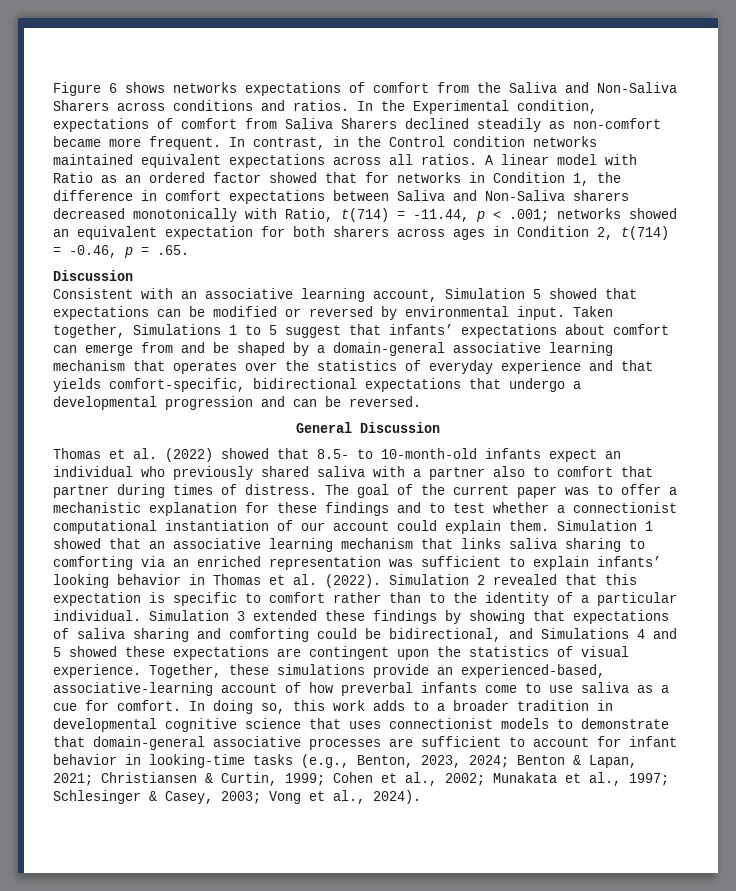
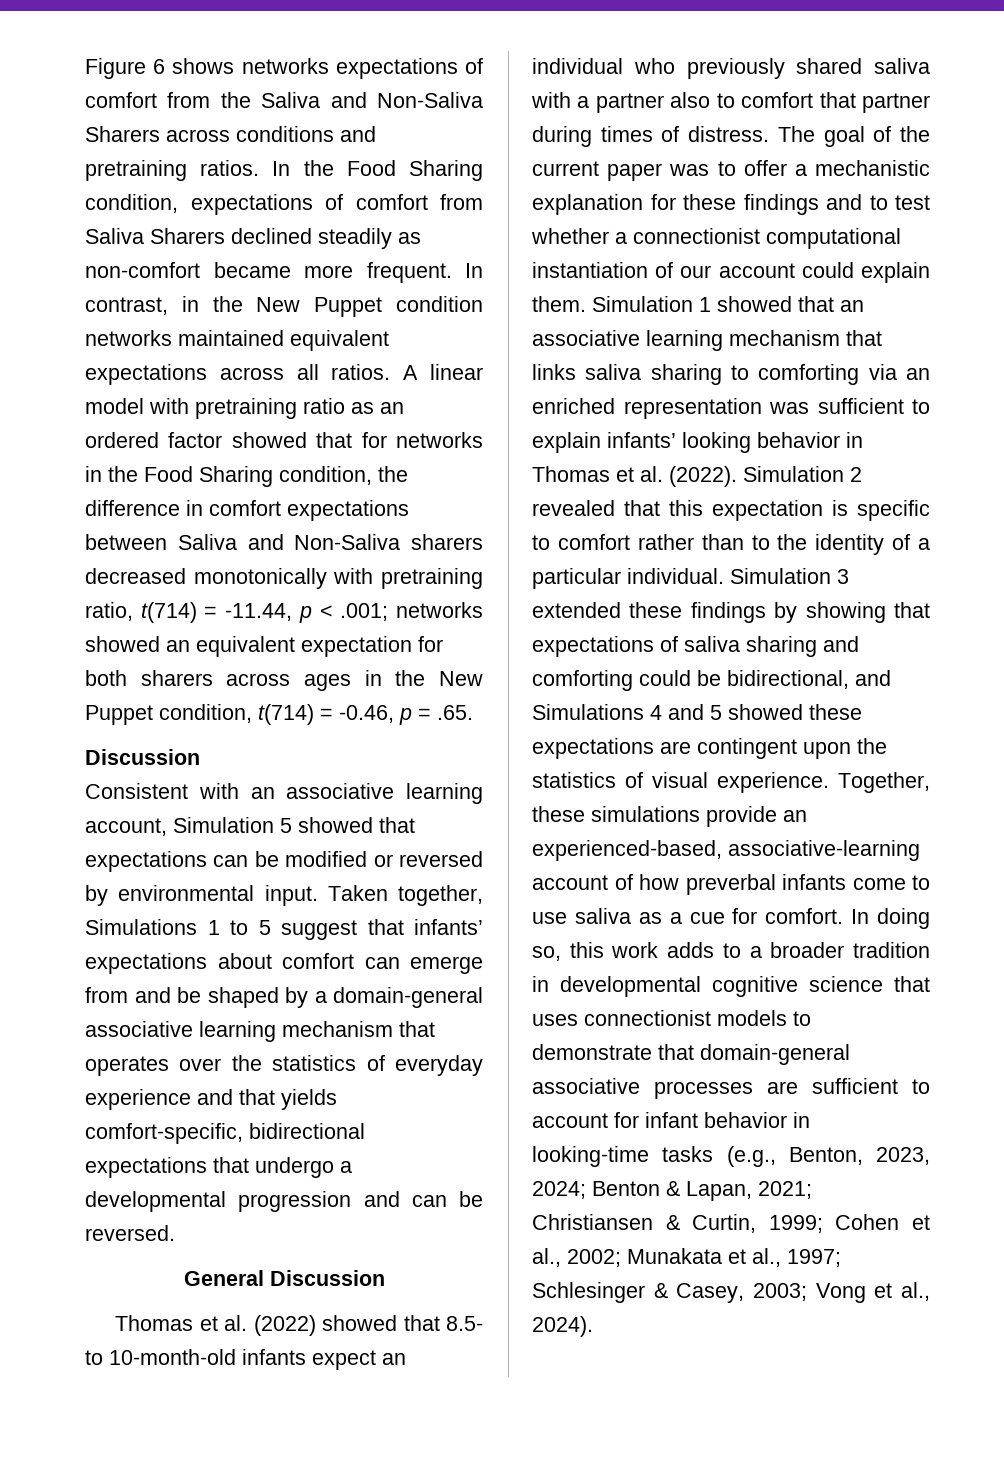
- Figure 6 shows networks expectations of comfort from the Saliva and Non-Saliva Sharers across conditions and ratios.
+ Figure 6 shows networks expectations of comfort from the Saliva and Non-Saliva Sharers across conditions and pretraining ratios.
- In the Experimental condition, expectations of comfort from Saliva Sharers declined steadily as non-comfort became more frequent.
+ In the Food Sharing condition, expectations of comfort from Saliva Sharers declined steadily as non-comfort became more frequent.
- In contrast, in the Control condition networks maintained equivalent expectations across all ratios.
+ In contrast, in the New Puppet condition networks maintained equivalent expectations across all ratios.
- A linear model with Ratio as an ordered factor showed that for networks in Condition 1, the difference in comfort expectations between Saliva and Non-Saliva sharers decreased monotonically with Ratio, t(714) = -11.44, p < .001; networks showed an equivalent expectation for both sharers across ages in Condition 2, t(714) = -0.46, p = .65.
+ A linear model with pretraining ratio as an ordered factor showed that for networks in the Food Sharing condition, the difference in comfort expectations between Saliva and Non-Saliva sharers decreased monotonically with pretraining ratio, t(714) = -11.44, p < .001; networks showed an equivalent expectation for both sharers across ages in the New Puppet condition, t(714) = -0.46, p = .65.

